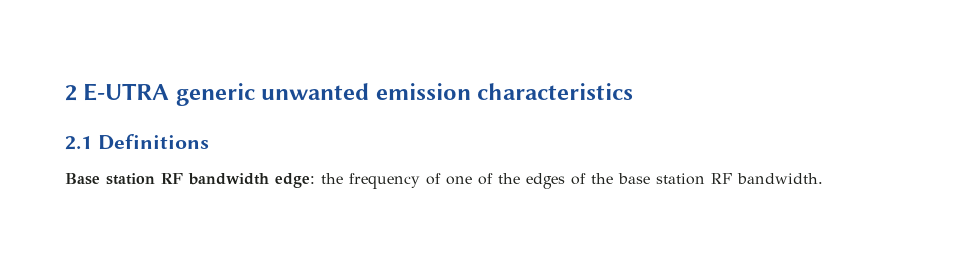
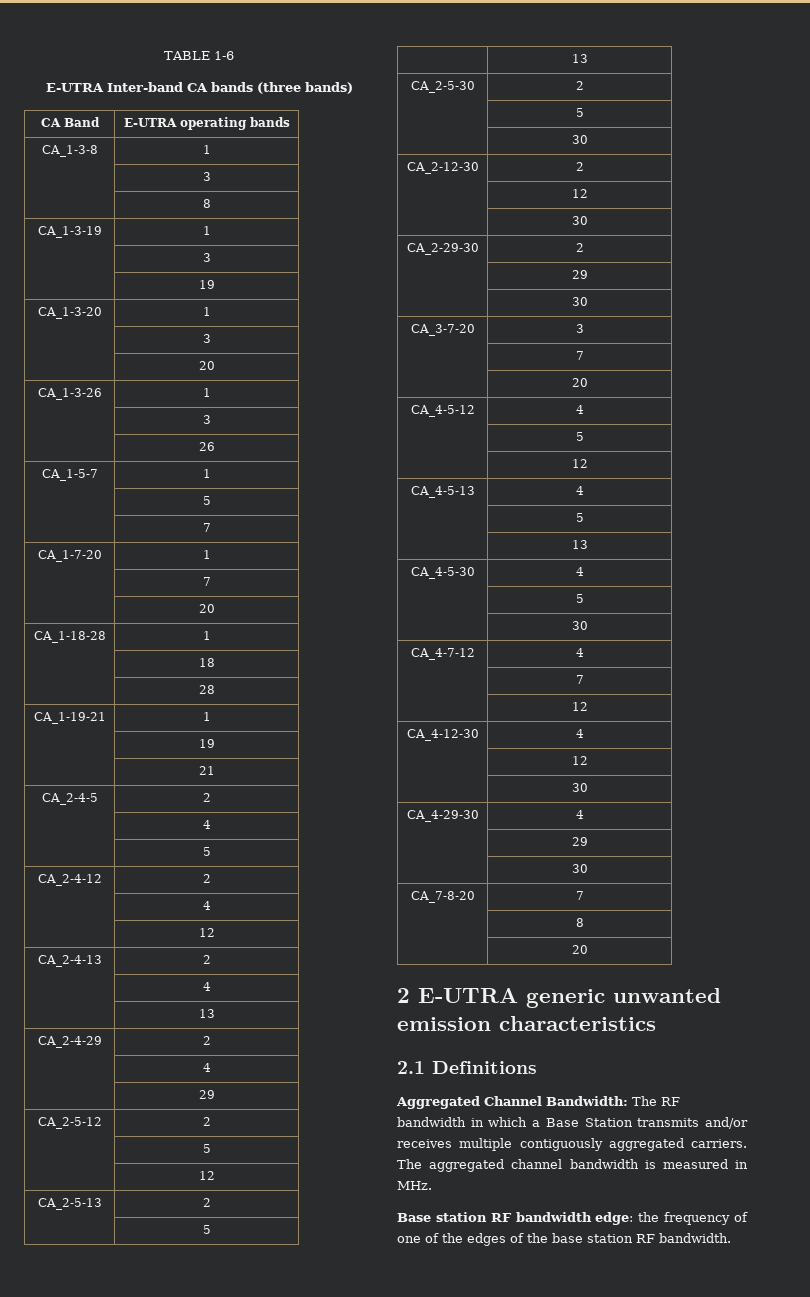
+ TABLE 1-6
+ E-UTRA Inter-band CA bands (three bands)
+ CA Band | E-UTRA operating bands
+ CA_1-3-8 | 1
+ | 3
+ | 8
+ CA_1-3-19 | 1
+ | 3
+ | 19
+ CA_1-3-20 | 1
+ | 3
+ | 20
+ CA_1-3-26 | 1
+ | 3
+ | 26
+ CA_1-5-7 | 1
+ | 5
+ | 7
+ CA_1-7-20 | 1
+ | 7
+ | 20
+ CA_1-18-28 | 1
+ | 18
+ | 28
+ CA_1-19-21 | 1
+ | 19
+ | 21
+ CA_2-4-5 | 2
+ | 4
+ | 5
+ CA_2-4-12 | 2
+ | 4
+ | 12
+ CA_2-4-13 | 2
+ | 4
+ | 13
+ CA_2-4-29 | 2
+ | 4
+ | 29
+ CA_2-5-12 | 2
+ | 5
+ | 12
+ CA_2-5-13 | 2
+ | 5
+ | 13
+ CA_2-5-30 | 2
+ | 5
+ | 30
+ CA_2-12-30 | 2
+ | 12
+ | 30
+ CA_2-29-30 | 2
+ | 29
+ | 30
+ CA_3-7-20 | 3
+ | 7
+ | 20
+ CA_4-5-12 | 4
+ | 5
+ | 12
+ CA_4-5-13 | 4
+ | 5
+ | 13
+ CA_4-5-30 | 4
+ | 5
+ | 30
+ CA_4-7-12 | 4
+ | 7
+ | 12
+ CA_4-12-30 | 4
+ | 12
+ | 30
+ CA_4-29-30 | 4
+ | 29
+ | 30
+ CA_7-8-20 | 7
+ | 8
+ | 20
+ Aggregated Channel Bandwidth: The RF bandwidth in which a Base Station transmits and/or receives multiple contiguously aggregated carriers. The aggregated channel bandwidth is measured in MHz.

